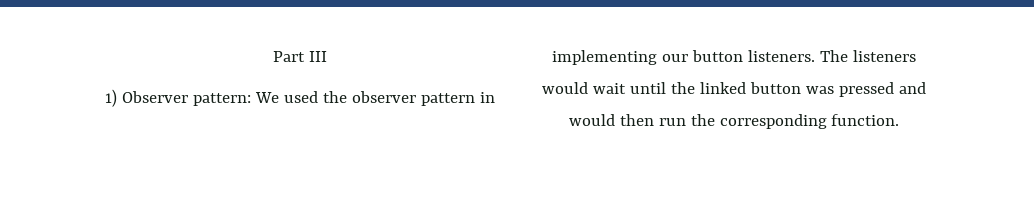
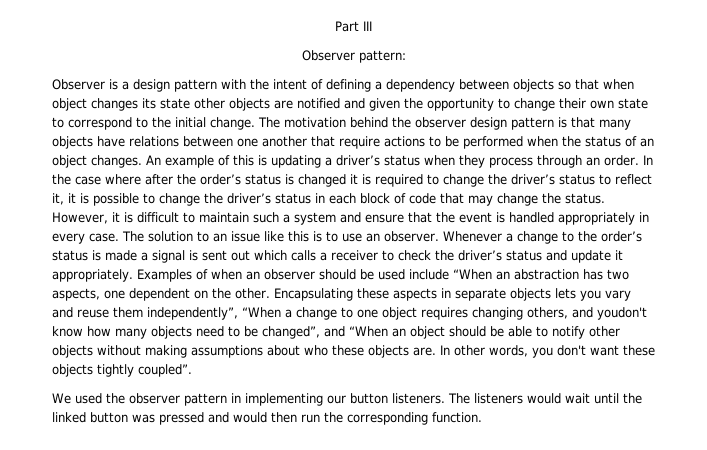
- 1) Observer pattern: We used the observer pattern in implementing our button listeners.
+ Observer pattern:
+ Observer is a design pattern with the intent of defining a dependency between objects so that when object changes its state other objects are notified and given the opportunity to change their own state to correspond to the initial change. The motivation behind the observer design pattern is that many objects have relations between one another that require actions to be performed when the status of an object changes. An example of this is updating a driver’s status when they process through an order. In the case where after the order’s status is changed it is required to change the driver’s status to reflect it, it is possible to change the driver’s status in each block of code that may change the status. However, it is difficult to maintain such a system and ensure that the event is handled appropriately in every case. The solution to an issue like this is to use an observer. Whenever a change to the order’s status is made a signal is sent out which calls a receiver to check the driver’s status and update it appropriately. Examples of when an observer should be used include “When an abstraction has two aspects, one dependent on the other. Encapsulating these aspects in separate objects lets you vary and reuse them independently”, “When a change to one object requires changing others, and youdon't know how many objects need to be changed”, and “When an object should be able to notify other objects without making assumptions about who these objects are. In other words, you don't want these objects tightly coupled”.
+ We used the observer pattern in implementing our button listeners.

